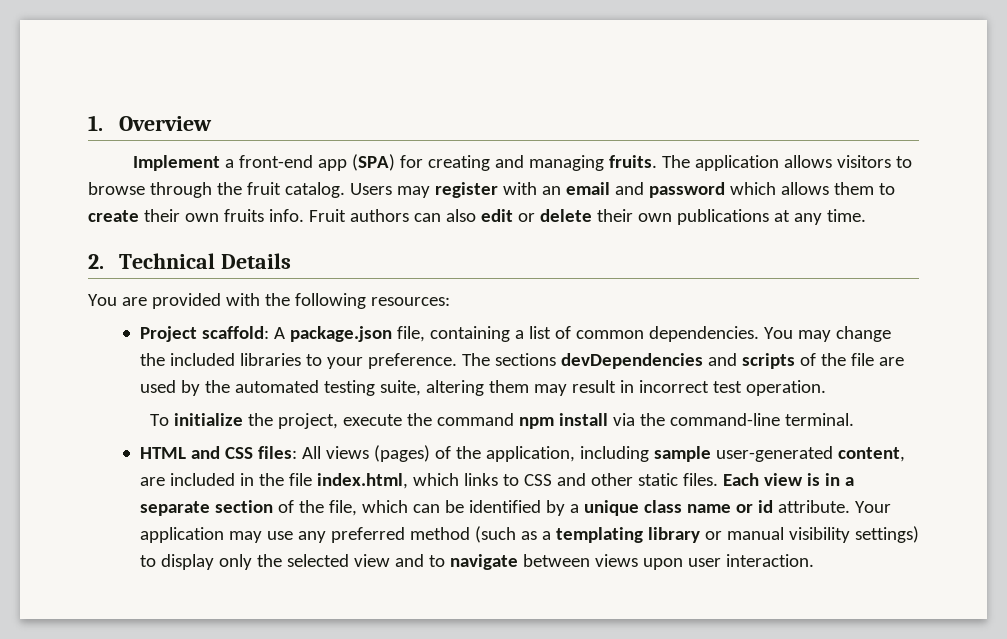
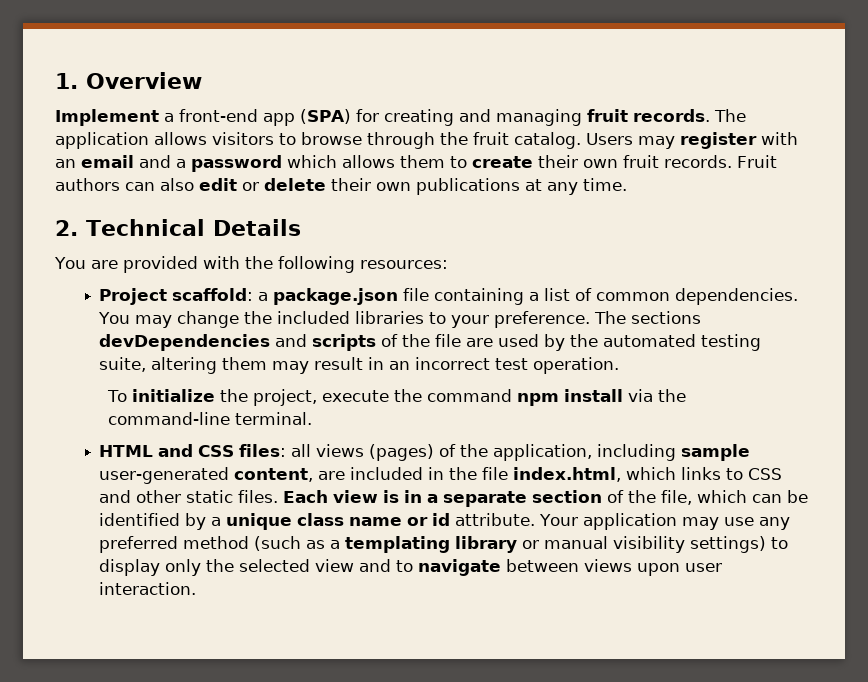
- Implement a front-end app (SPA) for creating and managing fruits.
+ Implement a front-end app (SPA) for creating and managing fruit records.
- Users may register with an email and password which allows them to create their own fruits info.
+ Users may register with an email and a password which allows them to create their own fruit records.
- Project scaffold: A package.json file, containing a list of common dependencies.
+ Project scaffold: a package.json file containing a list of common dependencies.
- The sections devDependencies and scripts of the file are used by the automated testing suite, altering them may result in incorrect test operation.
+ The sections devDependencies and scripts of the file are used by the automated testing suite, altering them may result in an incorrect test operation.
- HTML and CSS files: All views (pages) of the application, including sample user-generated content, are included in the file index.html, which links to CSS and other static files.
+ HTML and CSS files: all views (pages) of the application, including sample user-generated content, are included in the file index.html, which links to CSS and other static files.

